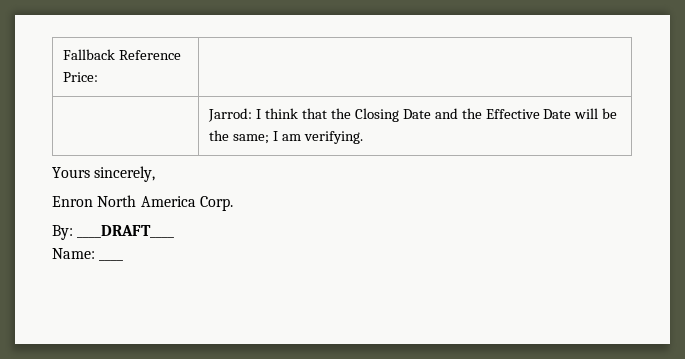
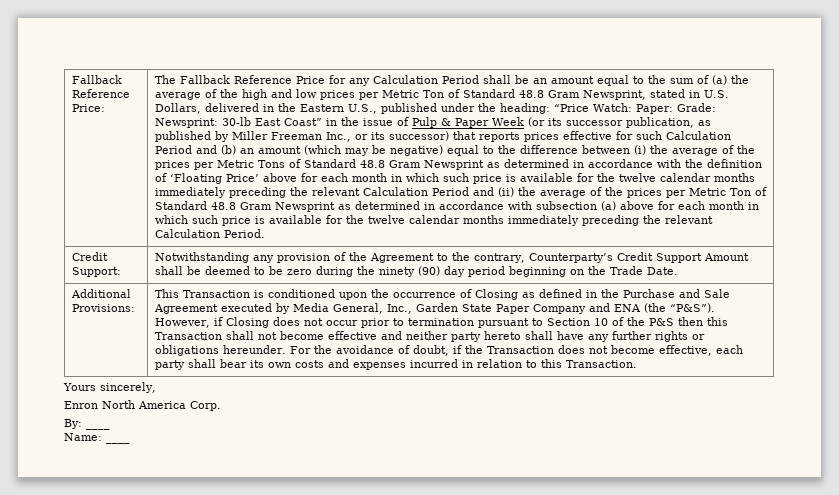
- | Jarrod: I think that the Closing Date and the Effective Date will be the same; I am verifying.
+ The Fallback Reference Price for any Calculation Period shall be an amount equal to the sum of (a) the average of the high and low prices per Metric Ton of Standard 48.8 Gram Newsprint, stated in U.S. Dollars, delivered in the Eastern U.S., published under the heading: “Price Watch: Paper: Grade: Newsprint: 30-lb East Coast” in the issue of Pulp & Paper Week (or its successor publication, as published by Miller Freeman Inc., or its successor) that reports prices effective for such Calculation Period and (b) an amount (which may be negative) equal to the difference between (i) the average of the prices per Metric Tons of Standard 48.8 Gram Newsprint as determined in accordance with the definition of ‘Floating Price’ above for each month in which such price is available for the twelve calendar months immediately preceding the relevant Calculation Period and (ii) the average of the prices per Metric Ton of Standard 48.8 Gram Newsprint as determined in accordance with subsection (a) above for each month in which such price is available for the twelve calendar months immediately preceding the relevant Calculation Period.
+ Credit Support: | Notwithstanding any provision of the Agreement to the contrary, Counterparty’s Credit Support Amount shall be deemed to be zero during the ninety (90) day period beginning on the Trade Date.
+ Additional Provisions: | This Transaction is conditioned upon the occurrence of Closing as defined in the Purchase and Sale Agreement executed by Media General, Inc., Garden State Paper Company and ENA (the “P&S”). However, if Closing does not occur prior to termination pursuant to Section 10 of the P&S then this Transaction shall not become effective and neither party hereto shall have any further rights or obligations hereunder. For the avoidance of doubt, if the Transaction does not become effective, each party shall bear its own costs and expenses incurred in relation to this Transaction.
- By: ____DRAFT____
+ By: ____

